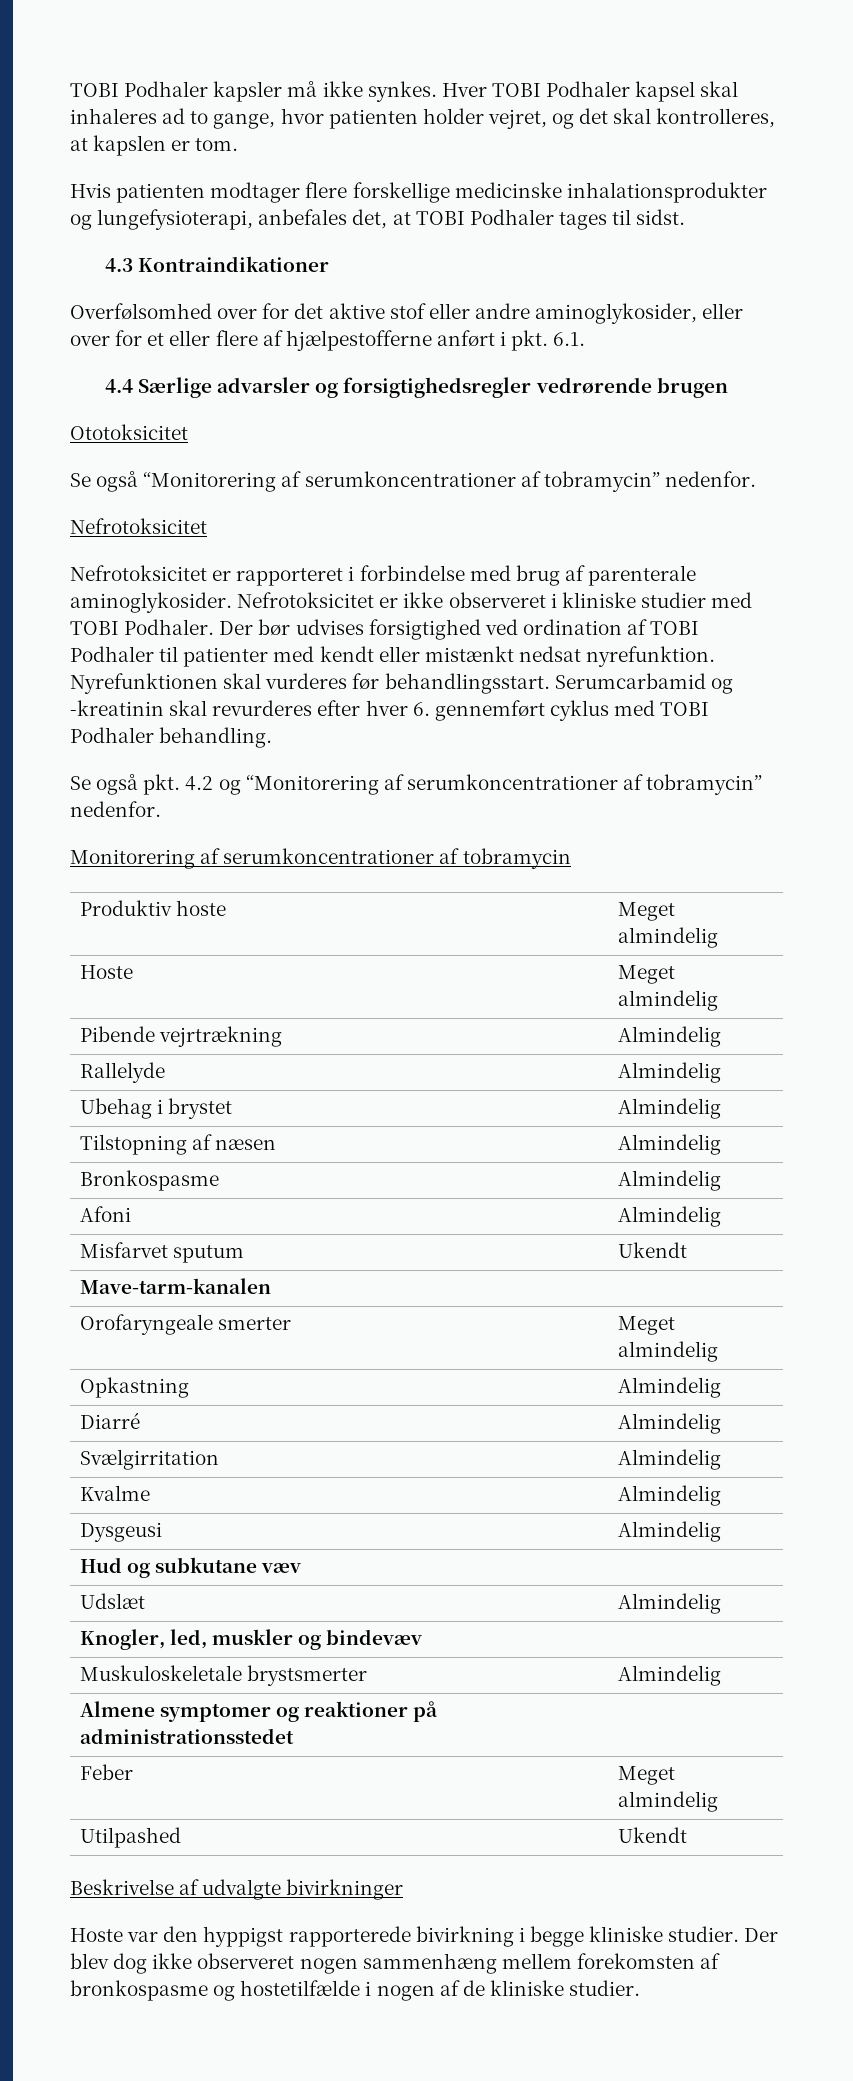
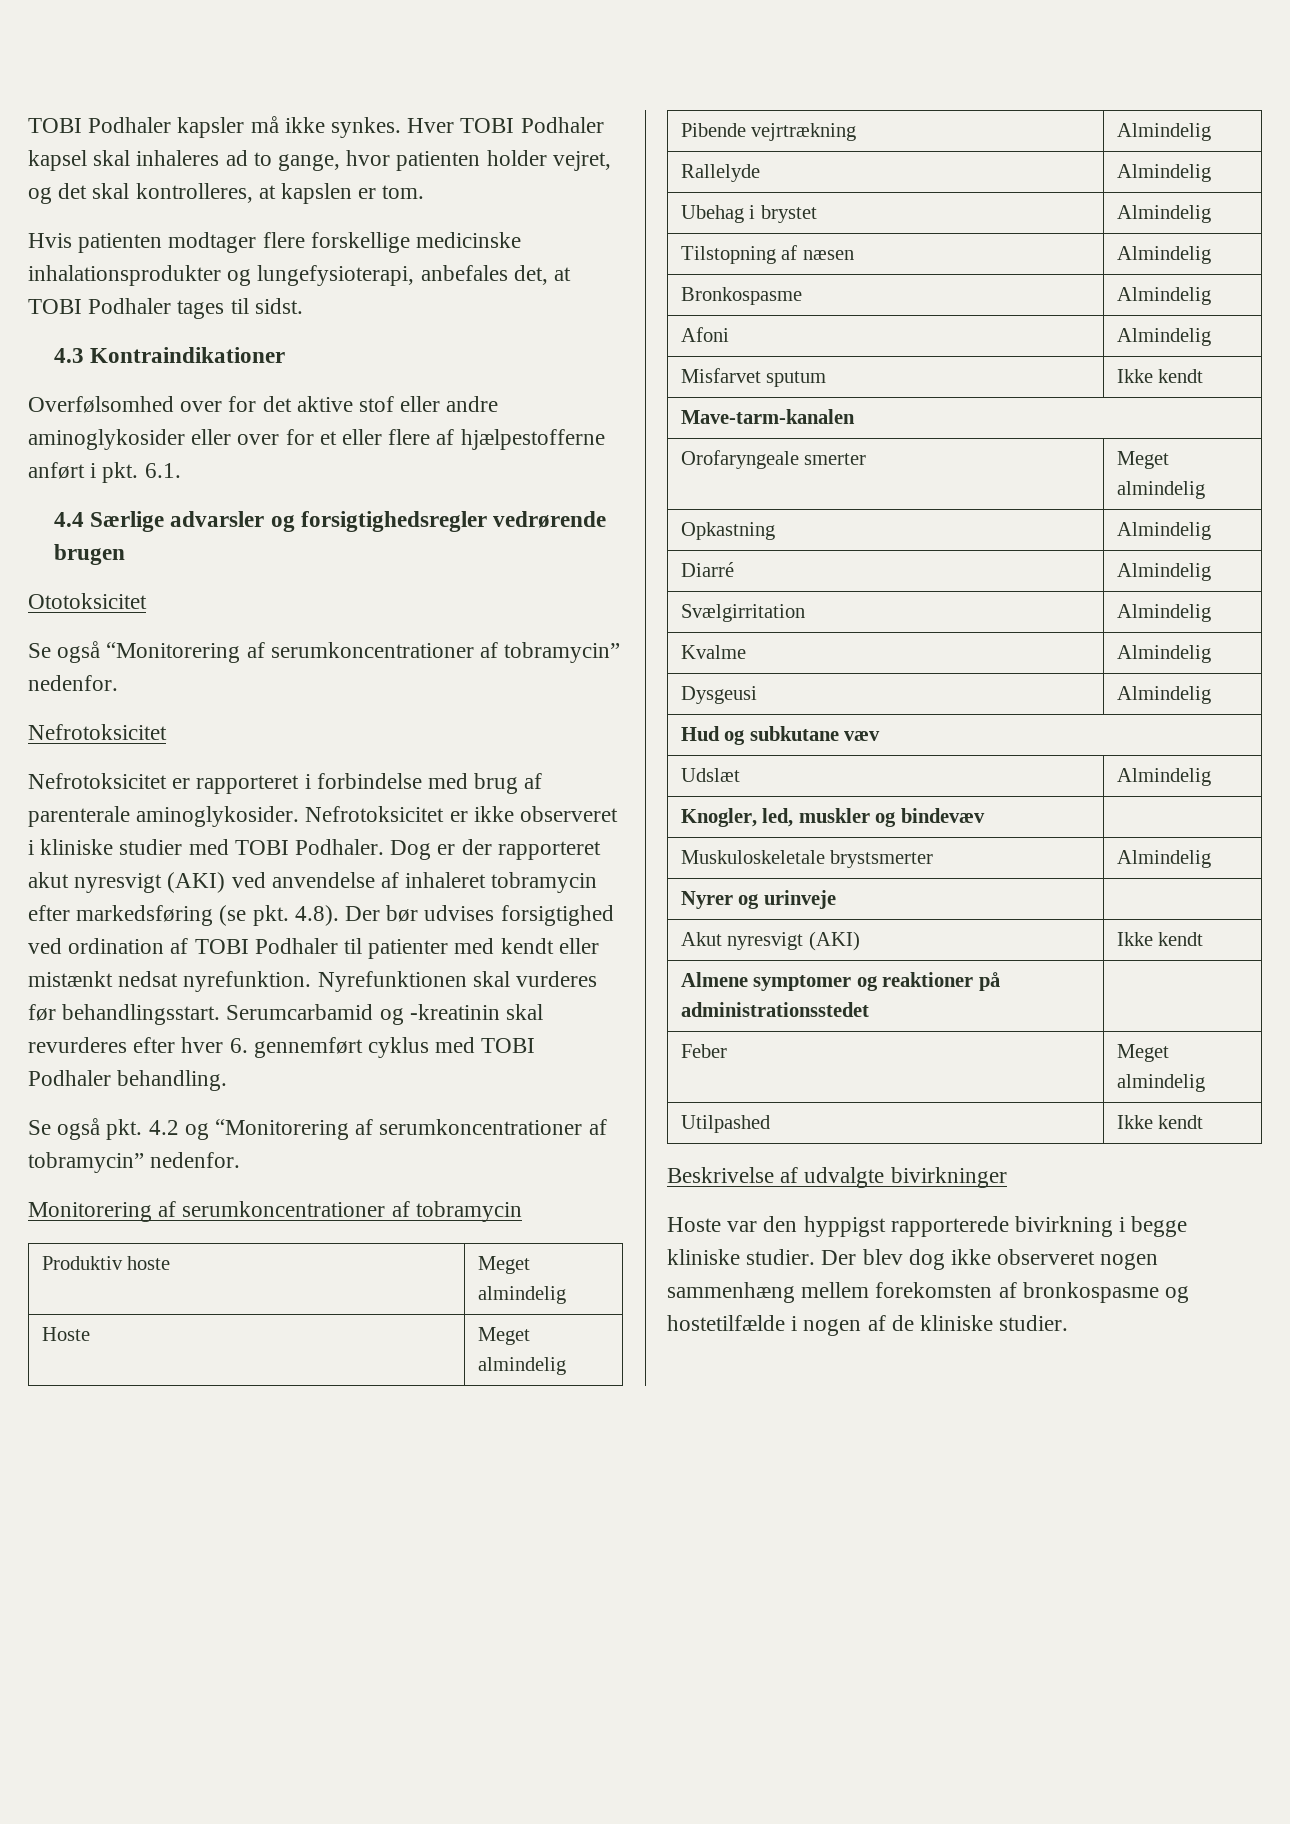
- Overfølsomhed over for det aktive stof eller andre aminoglykosider, eller over for et eller flere af hjælpestofferne anført i pkt. 6.1.
+ Overfølsomhed over for det aktive stof eller andre aminoglykosider eller over for et eller flere af hjælpestofferne anført i pkt. 6.1.
- Der bør udvises forsigtighed ved ordination af TOBI Podhaler til patienter med kendt eller mistænkt nedsat nyrefunktion.
+ Dog er der rapporteret akut nyresvigt (AKI) ved anvendelse af inhaleret tobramycin efter markedsføring (se pkt. 4.8). Der bør udvises forsigtighed ved ordination af TOBI Podhaler til patienter med kendt eller mistænkt nedsat nyrefunktion.
- Misfarvet sputum | Ukendt
+ Misfarvet sputum | Ikke kendt
+ Nyrer og urinveje |
+ Akut nyresvigt (AKI) | Ikke kendt
- Utilpashed | Ukendt
+ Utilpashed | Ikke kendt

